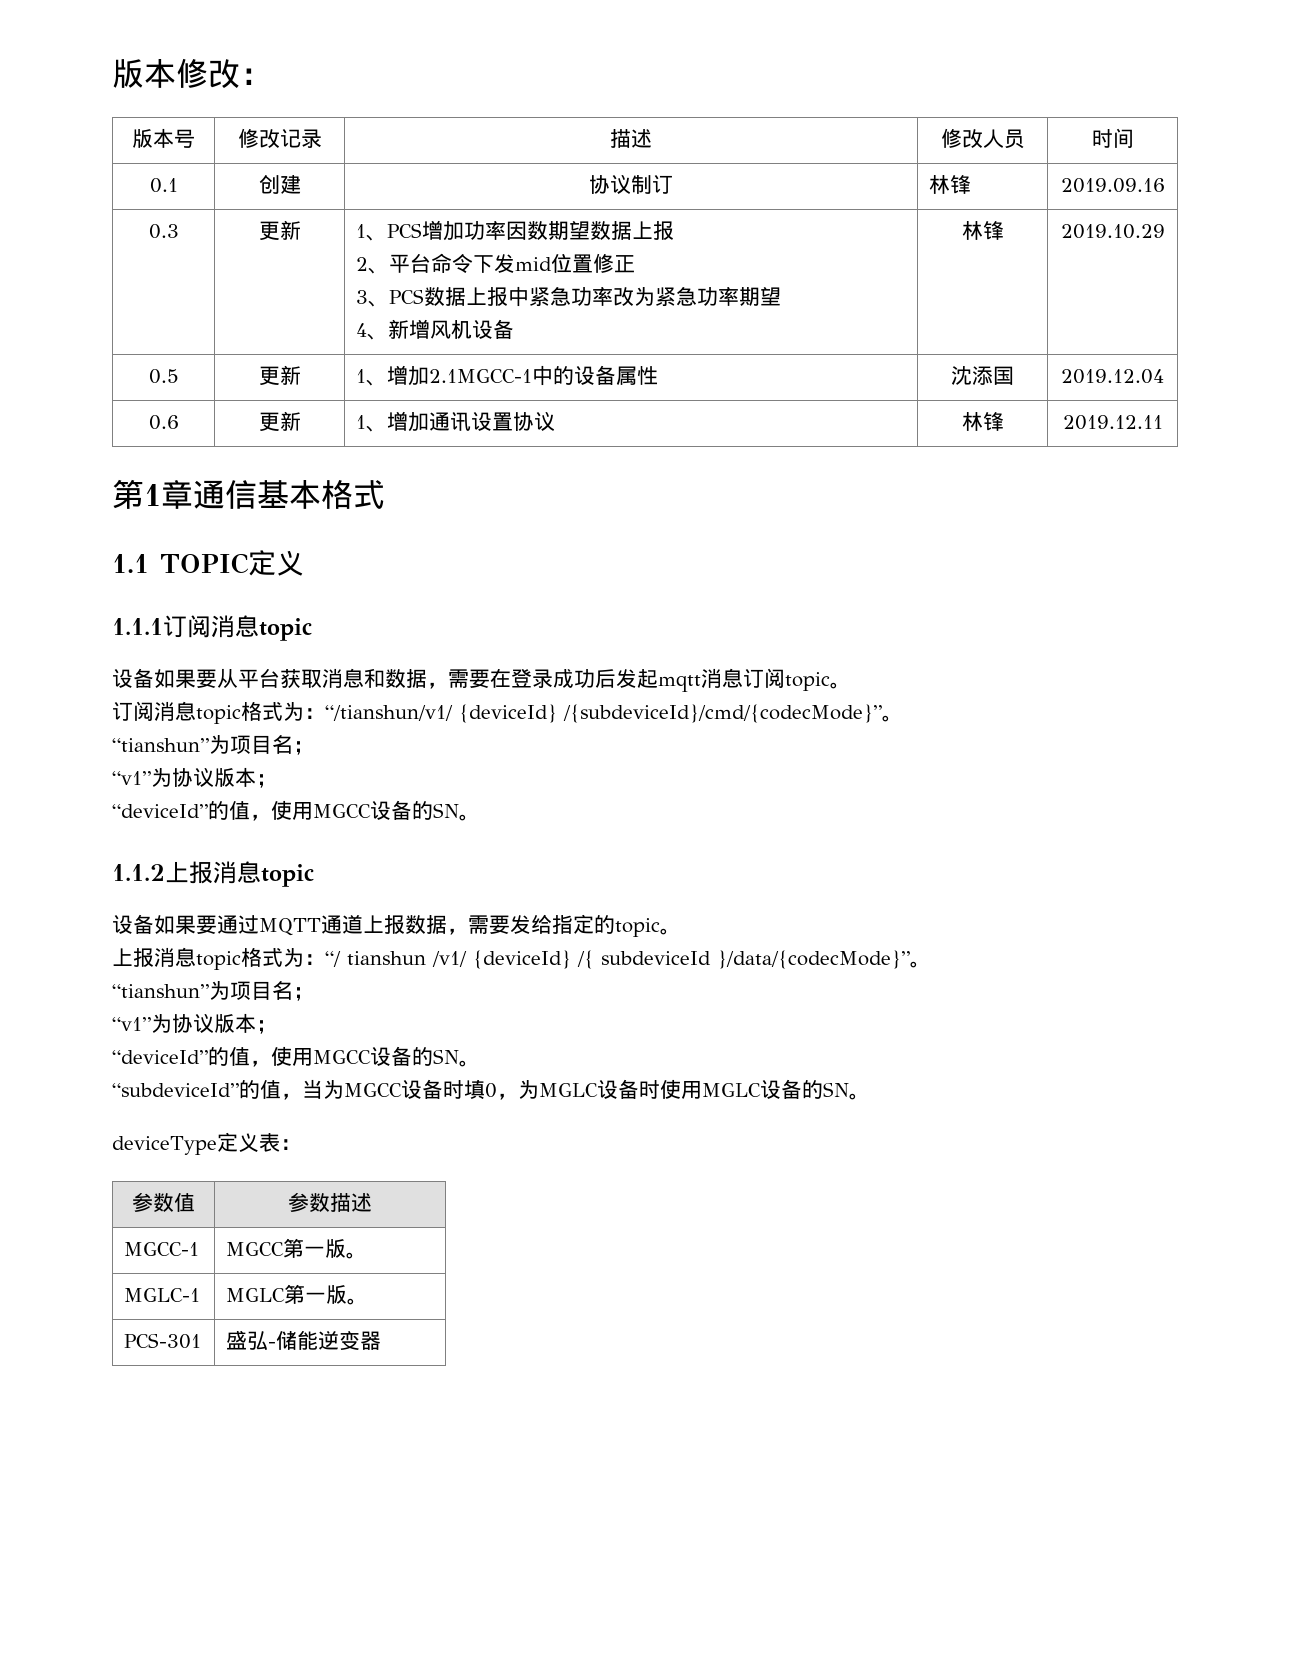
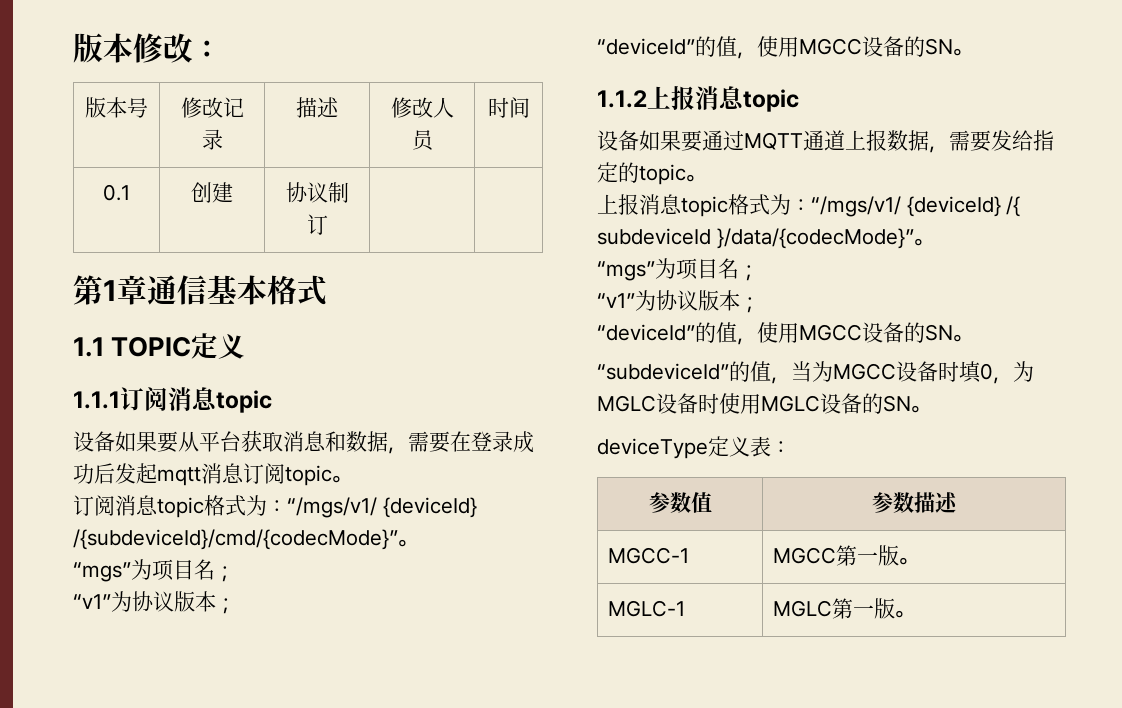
- 0.1 | 创建 | 协议制订 | 林锋 | 2019.09.16
- 0.3 | 更新 | 1、PCS增加功率因数期望数据上报
- 2、平台命令下发mid位置修正
- 3、PCS数据上报中紧急功率改为紧急功率期望
- 4、新增风机设备 | 林锋 | 2019.10.29
- 0.5 | 更新 | 1、增加2.1MGCC-1中的设备属性 | 沈添国 | 2019.12.04
- 0.6 | 更新 | 1、增加通讯设置协议 | 林锋 | 2019.12.11
+ 0.1 | 创建 | 协议制订 | |
- 订阅消息topic格式为：“/tianshun/v1/ {deviceId} /{subdeviceId}/cmd/{codecMode}”。
- “tianshun”为项目名；
+ 订阅消息topic格式为：“/mgs/v1/ {deviceId} /{subdeviceId}/cmd/{codecMode}”。
+ “mgs”为项目名；
- 上报消息topic格式为：“/ tianshun /v1/ {deviceId} /{ subdeviceId }/data/{codecMode}”。
- “tianshun”为项目名；
+ 上报消息topic格式为：“/mgs/v1/ {deviceId} /{ subdeviceId }/data/{codecMode}”。
+ “mgs”为项目名；
- PCS-301 | 盛弘-储能逆变器

